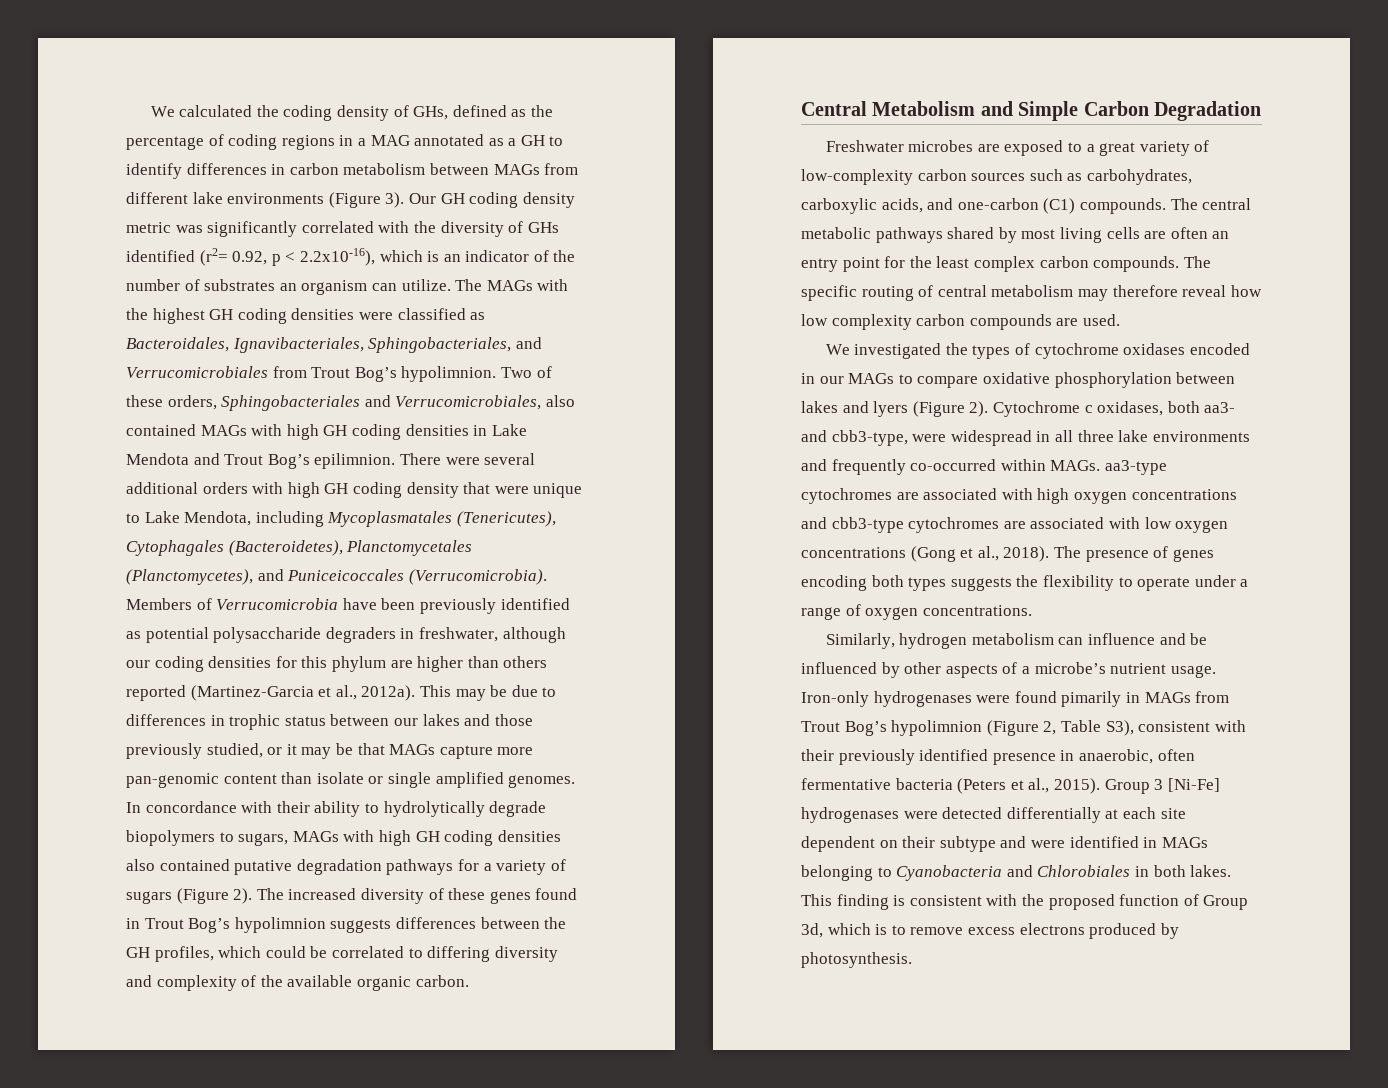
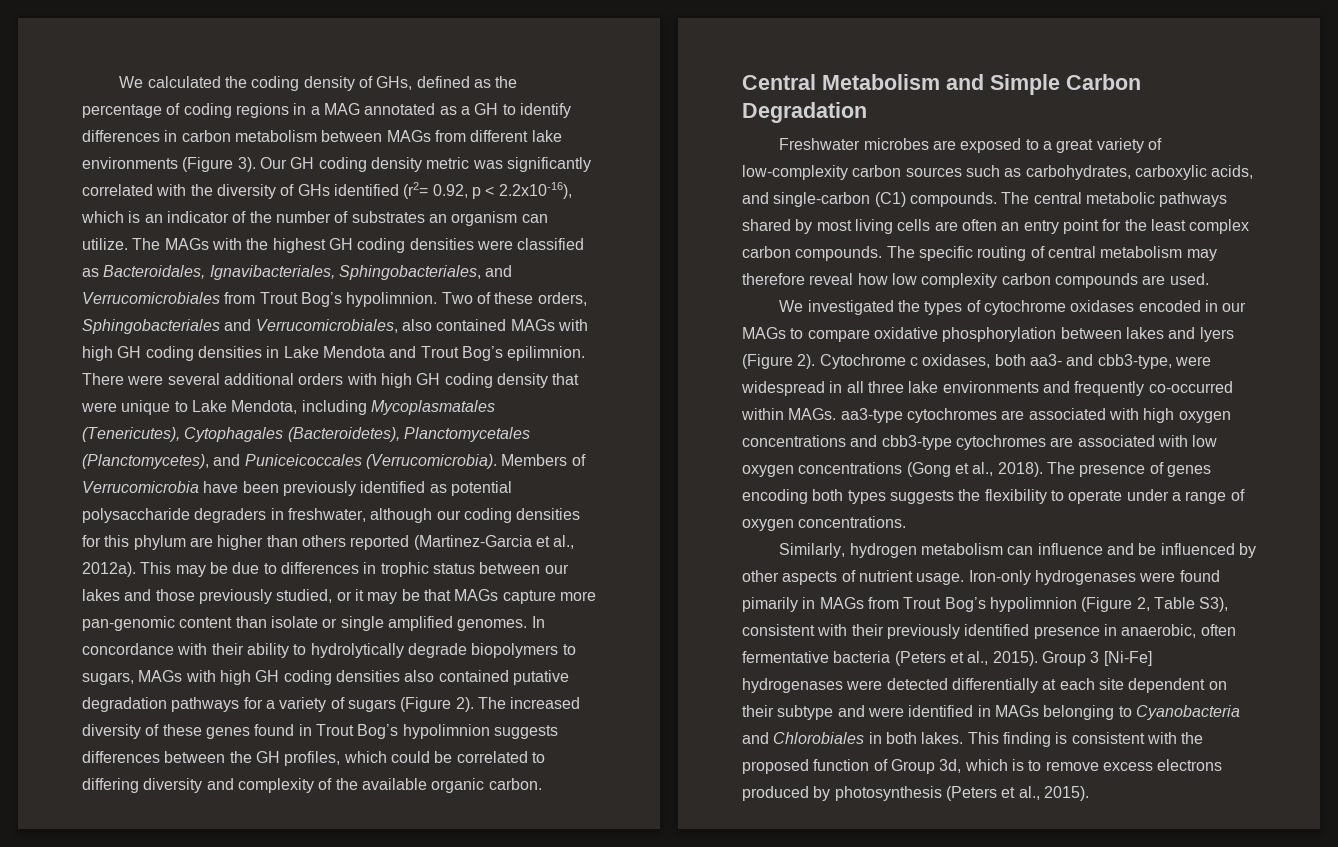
- Freshwater microbes are exposed to a great variety of low-complexity carbon sources such as carbohydrates, carboxylic acids, and one-carbon (C1) compounds.
+ Freshwater microbes are exposed to a great variety of low-complexity carbon sources such as carbohydrates, carboxylic acids, and single-carbon (C1) compounds.
- Similarly, hydrogen metabolism can influence and be influenced by other aspects of a microbe’s nutrient usage.
+ Similarly, hydrogen metabolism can influence and be influenced by other aspects of nutrient usage.
- This finding is consistent with the proposed function of Group 3d, which is to remove excess electrons produced by photosynthesis.
+ This finding is consistent with the proposed function of Group 3d, which is to remove excess electrons produced by photosynthesis (Peters et al., 2015).

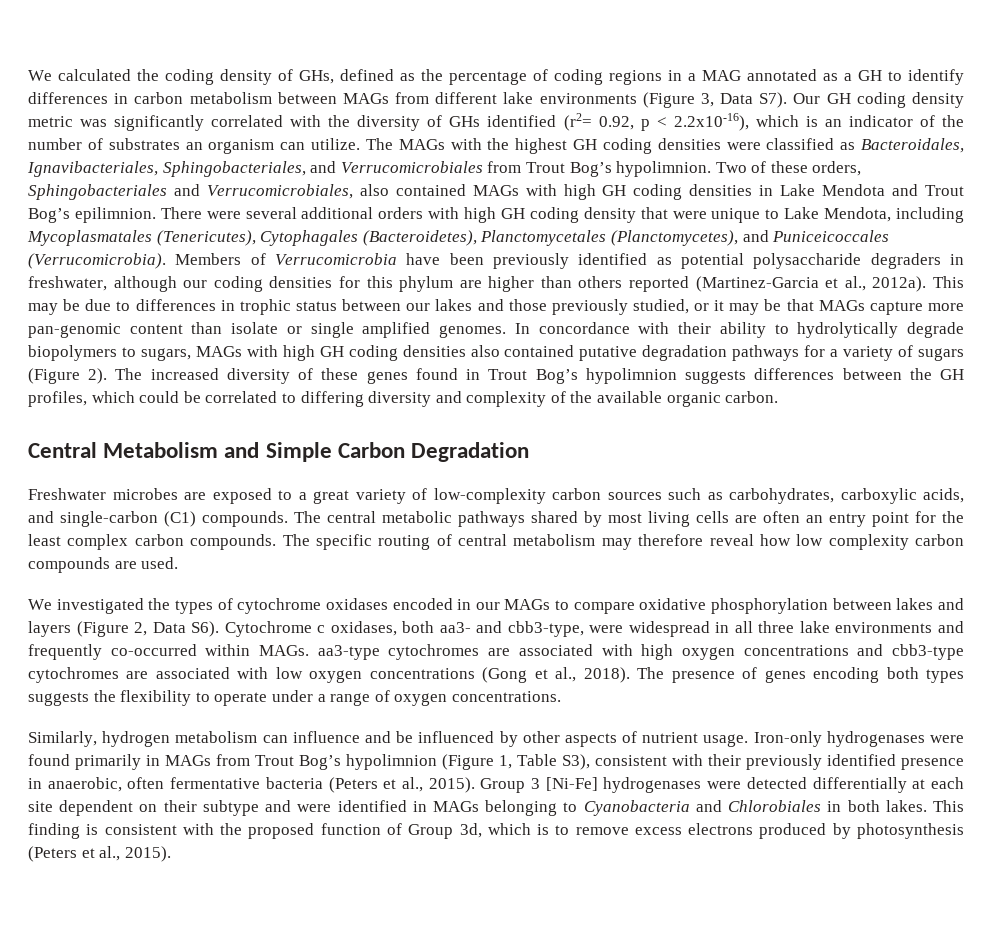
- We calculated the coding density of GHs, defined as the percentage of coding regions in a MAG annotated as a GH to identify differences in carbon metabolism between MAGs from different lake environments (Figure 3). Our GH coding density metric was significantly correlated with the diversity of GHs identified (r2= 0.92, p < 2.2x10-16), which is an indicator of the number of substrates an organism can utilize.
+ We calculated the coding density of GHs, defined as the percentage of coding regions in a MAG annotated as a GH to identify differences in carbon metabolism between MAGs from different lake environments (Figure 3, Data S7). Our GH coding density metric was significantly correlated with the diversity of GHs identified (r2= 0.92, p < 2.2x10-16), which is an indicator of the number of substrates an organism can utilize.
- We investigated the types of cytochrome oxidases encoded in our MAGs to compare oxidative phosphorylation between lakes and lyers (Figure 2). Cytochrome c oxidases, both aa3- and cbb3-type, were widespread in all three lake environments and frequently co-occurred within MAGs. aa3-type cytochromes are associated with high oxygen concentrations and cbb3-type cytochromes are associated with low oxygen concentrations (Gong et al., 2018).
+ We investigated the types of cytochrome oxidases encoded in our MAGs to compare oxidative phosphorylation between lakes and layers (Figure 2, Data S6). Cytochrome c oxidases, both aa3- and cbb3-type, were widespread in all three lake environments and frequently co-occurred within MAGs. aa3-type cytochromes are associated with high oxygen concentrations and cbb3-type cytochromes are associated with low oxygen concentrations (Gong et al., 2018).
- Iron-only hydrogenases were found pimarily in MAGs from Trout Bog’s hypolimnion (Figure 2, Table S3), consistent with their previously identified presence in anaerobic, often fermentative bacteria (Peters et al., 2015).
+ Iron-only hydrogenases were found primarily in MAGs from Trout Bog’s hypolimnion (Figure 1, Table S3), consistent with their previously identified presence in anaerobic, often fermentative bacteria (Peters et al., 2015).

